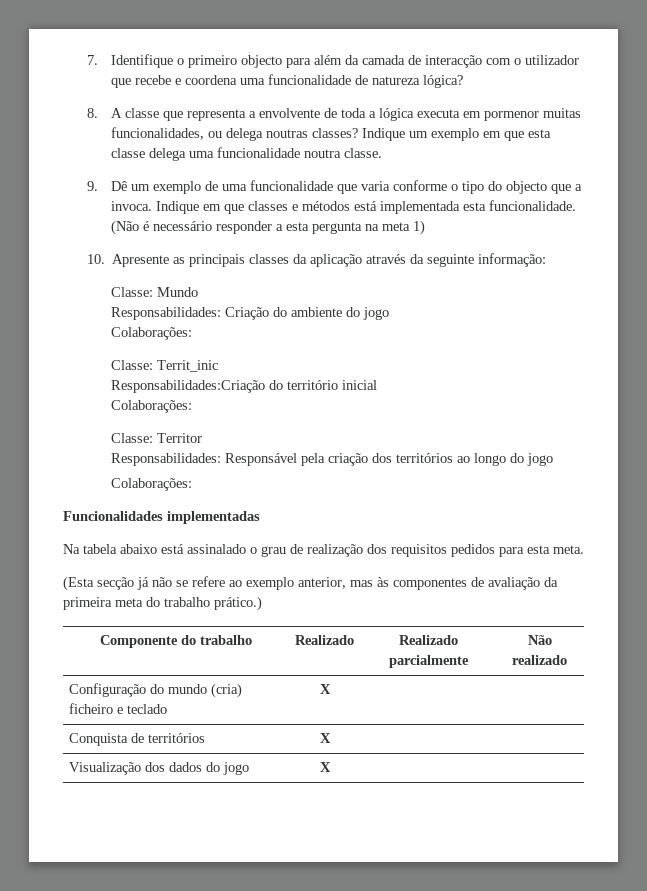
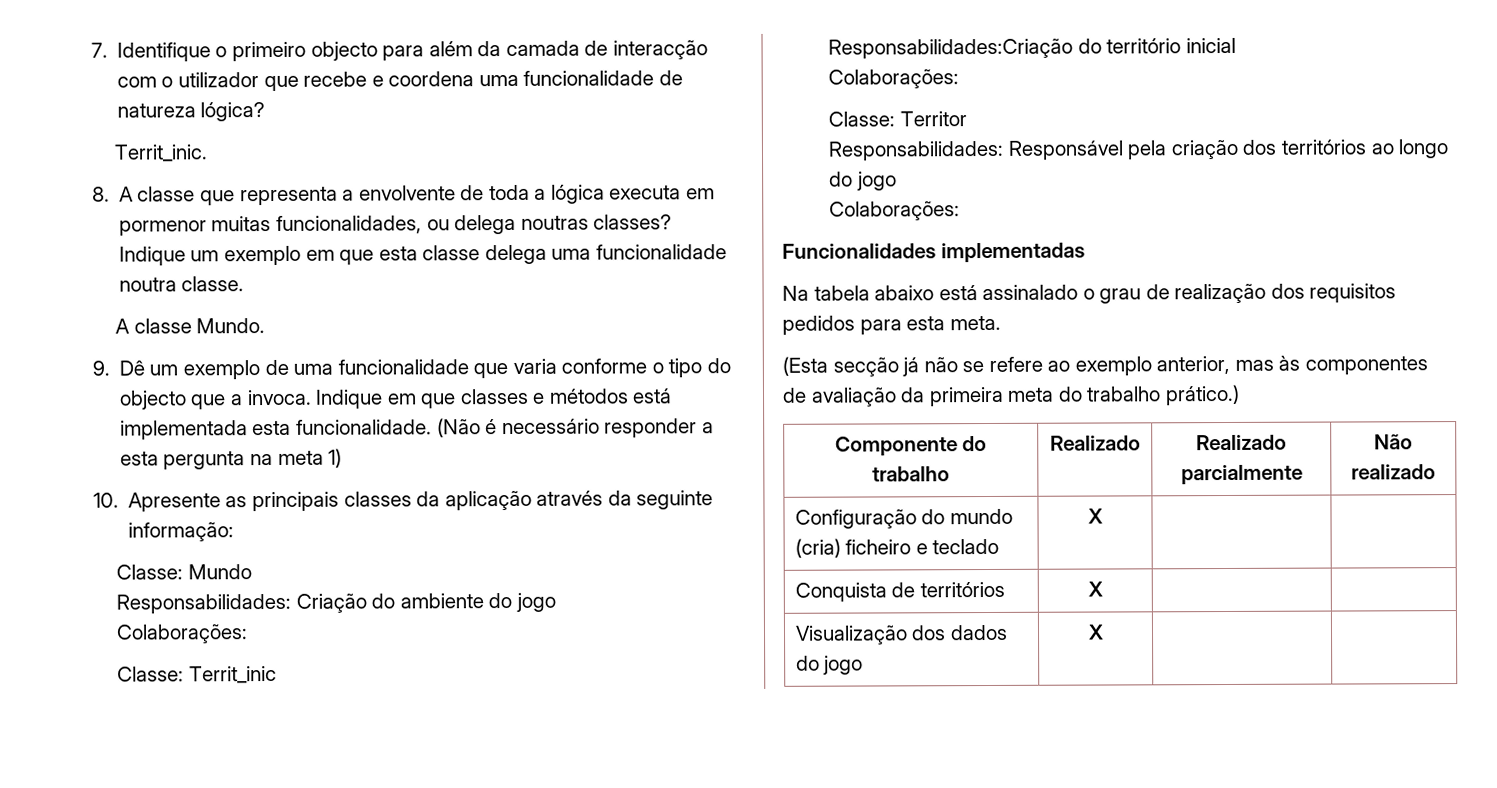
+ Territ_inic.
+ A classe Mundo.

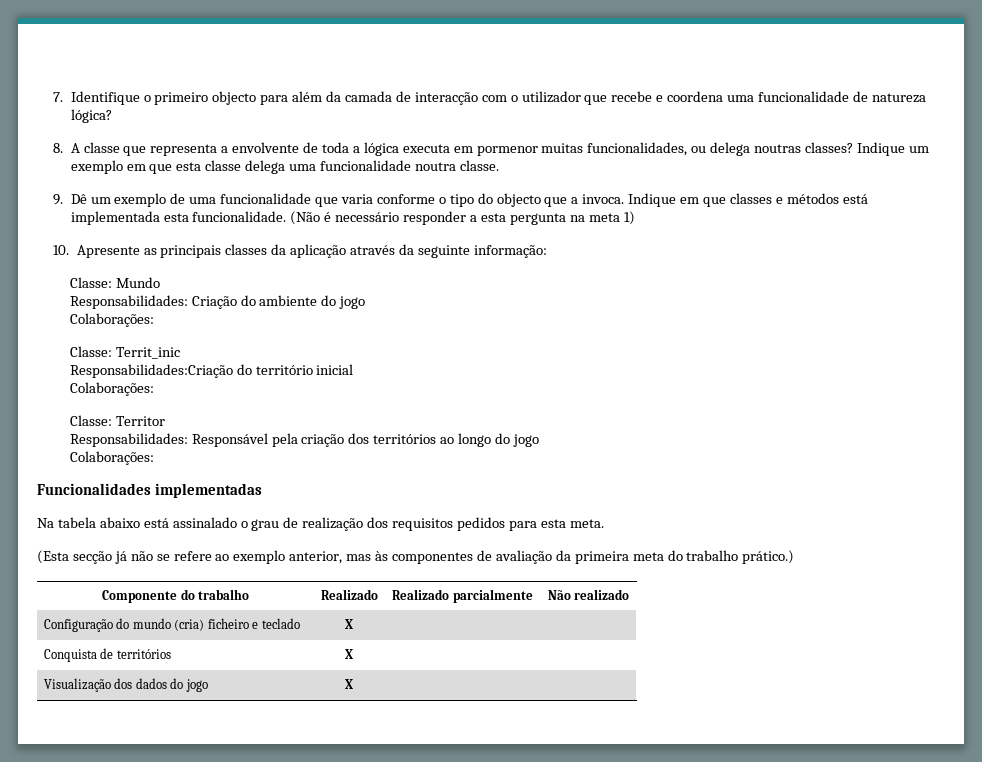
- Territ_inic.
- A classe Mundo.

